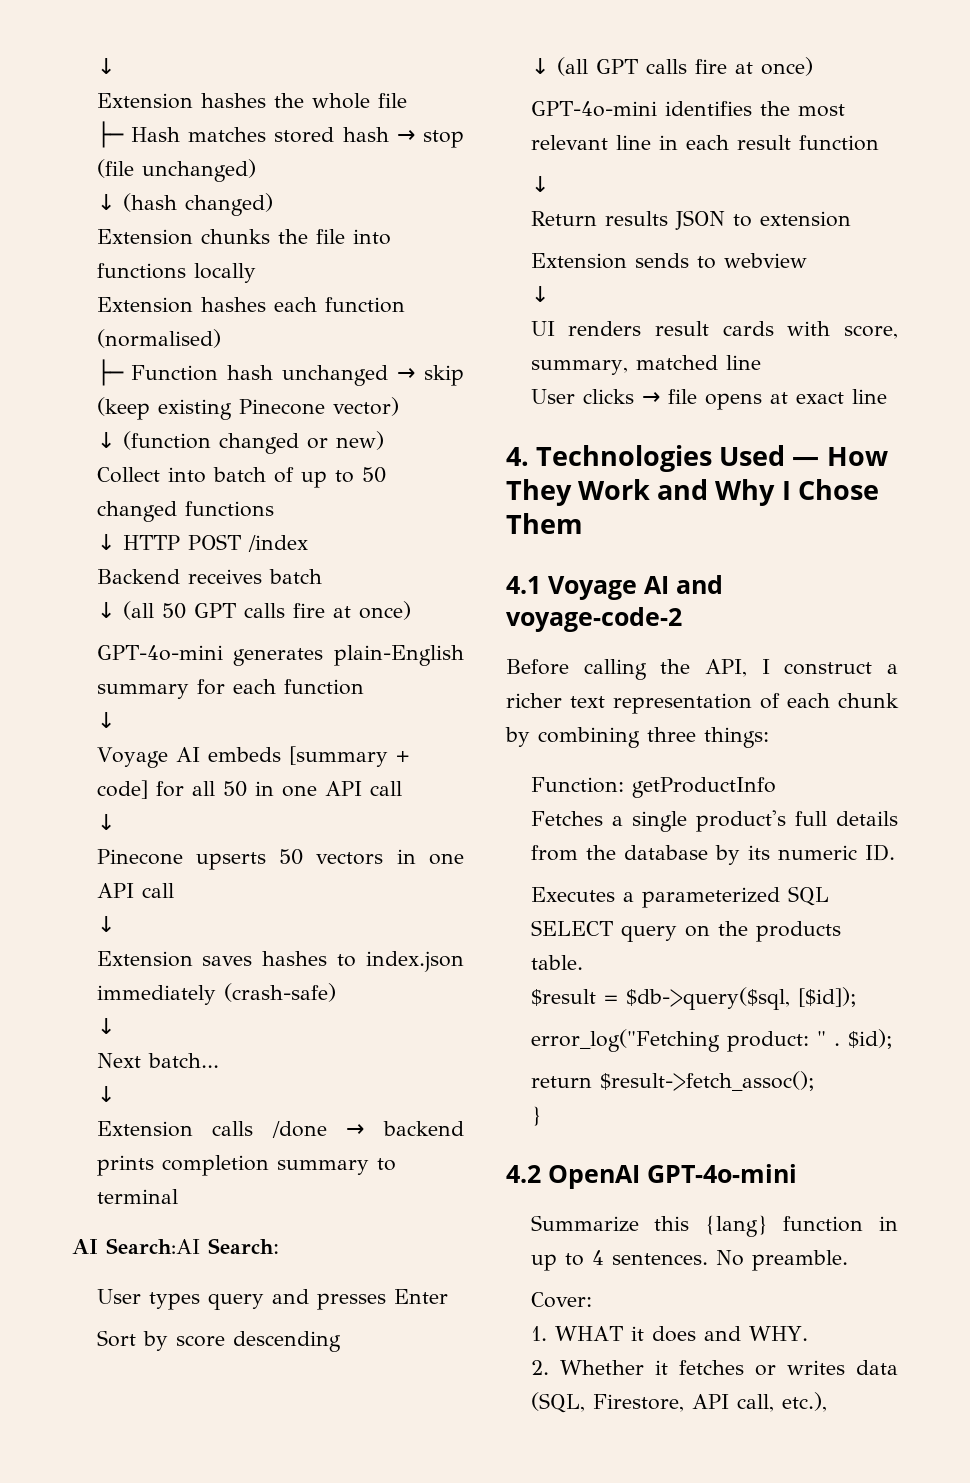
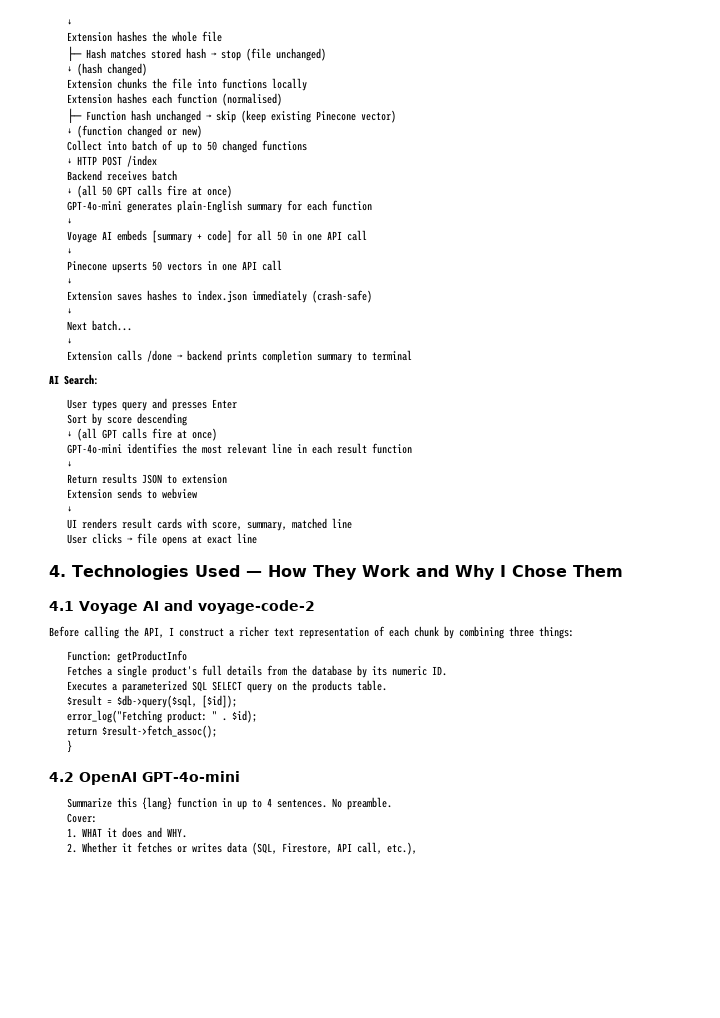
- AI Search:AI Search:
+ AI Search:

